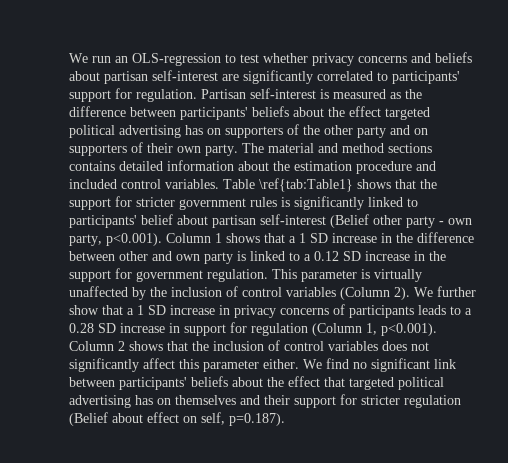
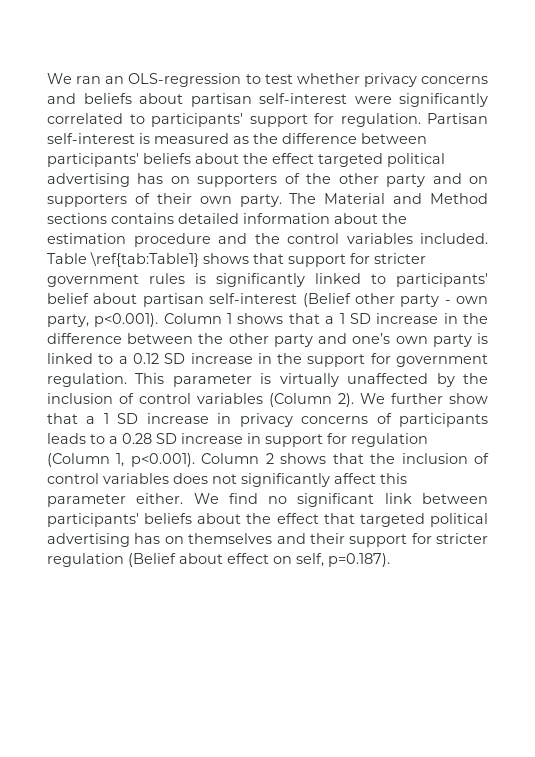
- We run an OLS-regression to test whether privacy concerns and beliefs about partisan self-interest are significantly correlated to participants' support for regulation.
+ We ran an OLS-regression to test whether privacy concerns and beliefs about partisan self-interest were significantly correlated to participants' support for regulation.
- The material and method sections contains detailed information about the estimation procedure and included control variables.
+ The Material and Method sections contains detailed information about the estimation procedure and the control variables included.
- Table \ref{tab:Table1} shows that the support for stricter government rules is significantly linked to participants' belief about partisan self-interest (Belief other party - own party, p<0.001). Column 1 shows that a 1 SD increase in the difference between other and own party is linked to a 0.12 SD increase in the support for government regulation.
+ Table \ref{tab:Table1} shows that support for stricter government rules is significantly linked to participants' belief about partisan self-interest (Belief other party - own party, p<0.001). Column 1 shows that a 1 SD increase in the difference between the other party and one’s own party is linked to a 0.12 SD increase in the support for government regulation.

